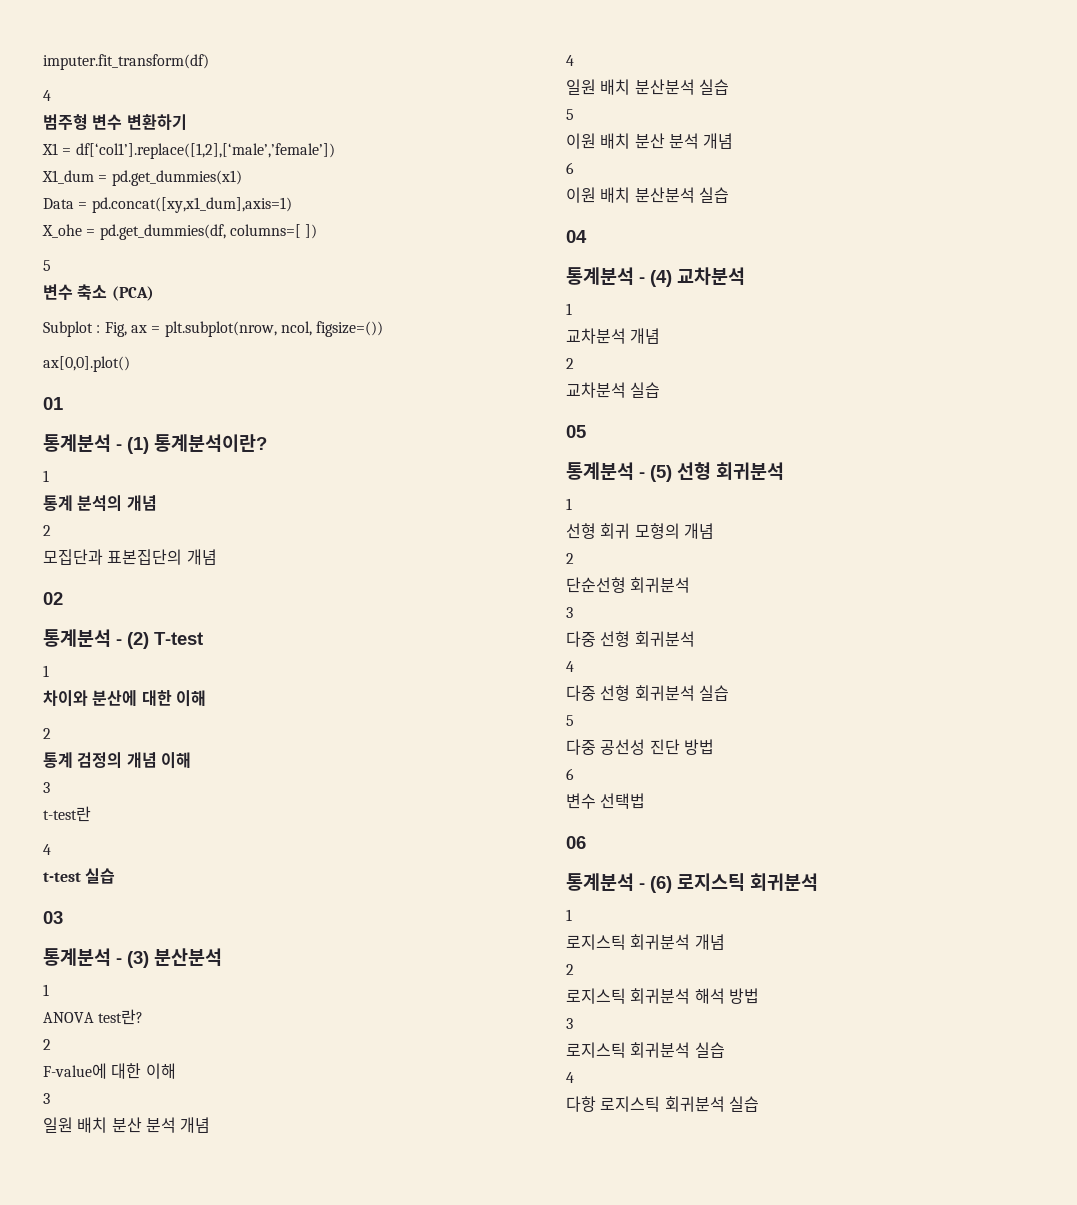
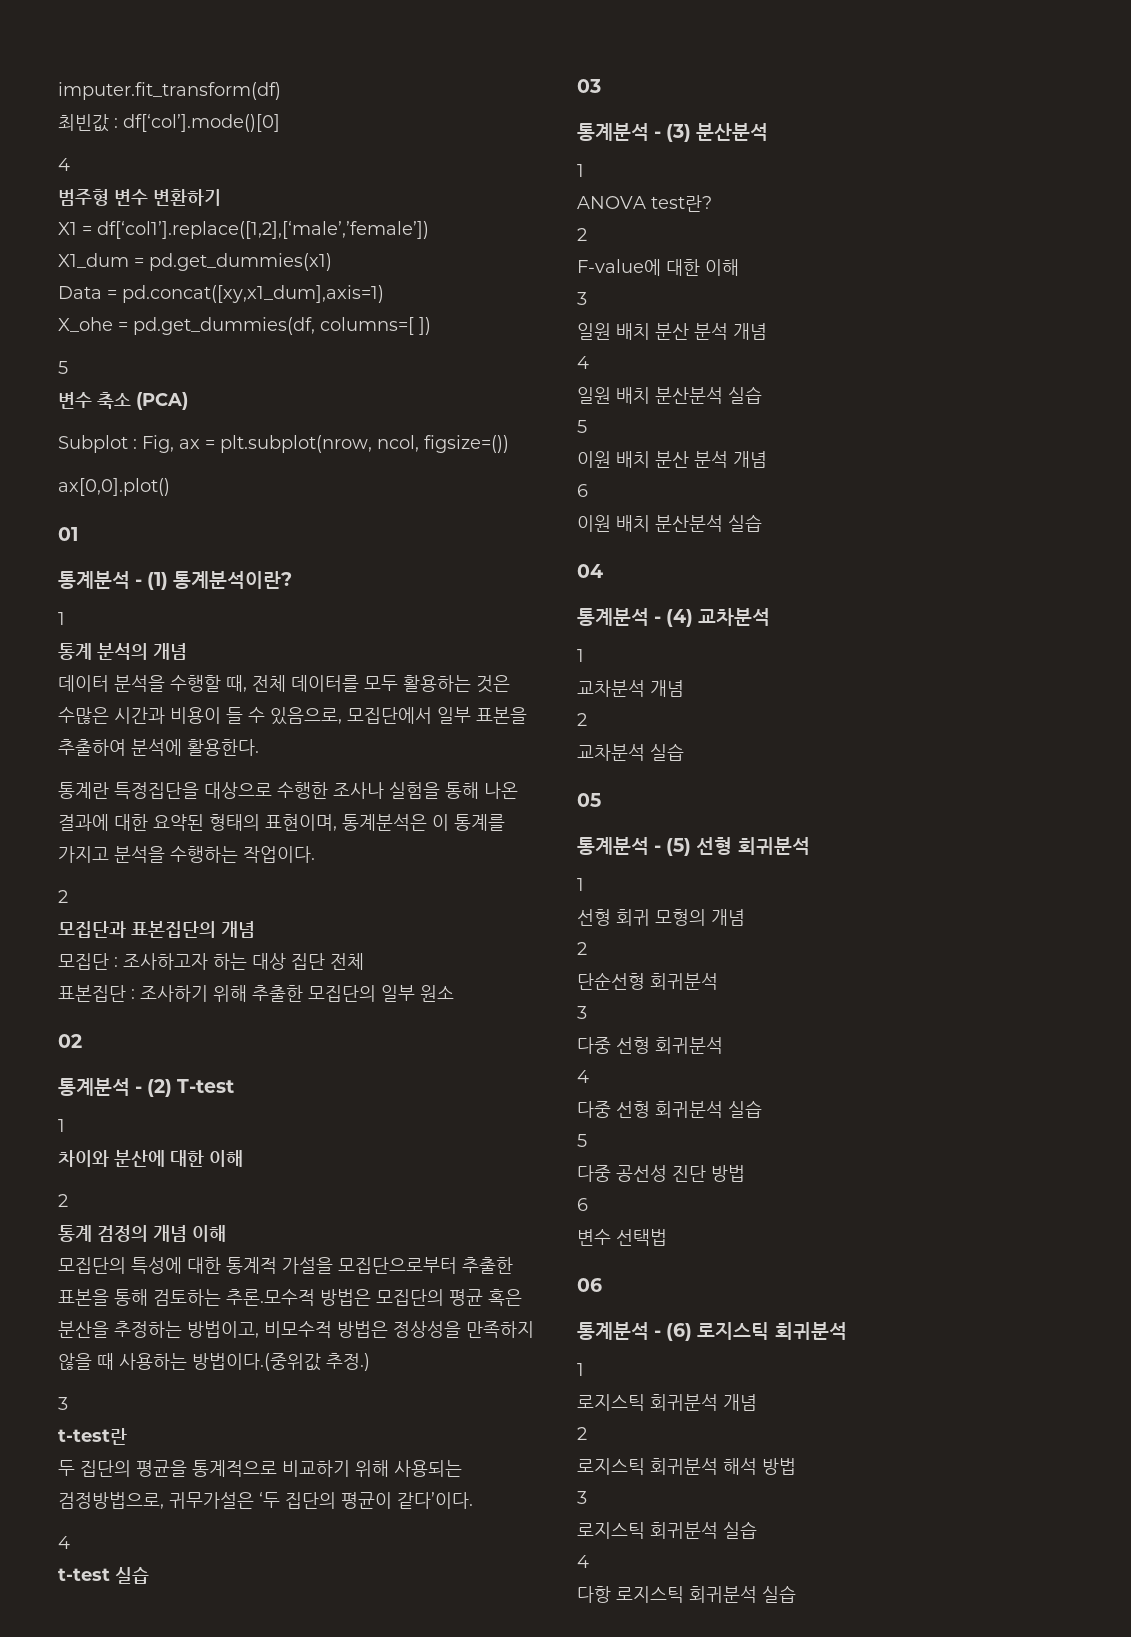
+ 최빈값 : df[‘col’].mode()[0]
  통계 분석의 개념
+ 데이터 분석을 수행할 때, 전체 데이터를 모두 활용하는 것은 수많은 시간과 비용이 들 수 있음으로, 모집단에서 일부 표본을 추출하여 분석에 활용한다.
+ 통계란 특정집단을 대상으로 수행한 조사나 실험을 통해 나온 결과에 대한 요약된 형태의 표현이며, 통계분석은 이 통계를 가지고 분석을 수행하는 작업이다.
  2
  모집단과 표본집단의 개념
+ 모집단 : 조사하고자 하는 대상 집단 전체
+ 표본집단 : 조사하기 위해 추출한 모집단의 일부 원소
  통계 검정의 개념 이해
+ 모집단의 특성에 대한 통계적 가설을 모집단으로부터 추출한 표본을 통해 검토하는 추론.모수적 방법은 모집단의 평균 혹은 분산을 추정하는 방법이고, 비모수적 방법은 정상성을 만족하지 않을 때 사용하는 방법이다.(중위값 추정.)
  3
  t-test란
+ 두 집단의 평균을 통계적으로 비교하기 위해 사용되는 검정방법으로, 귀무가설은 ‘두 집단의 평균이 같다’이다.

